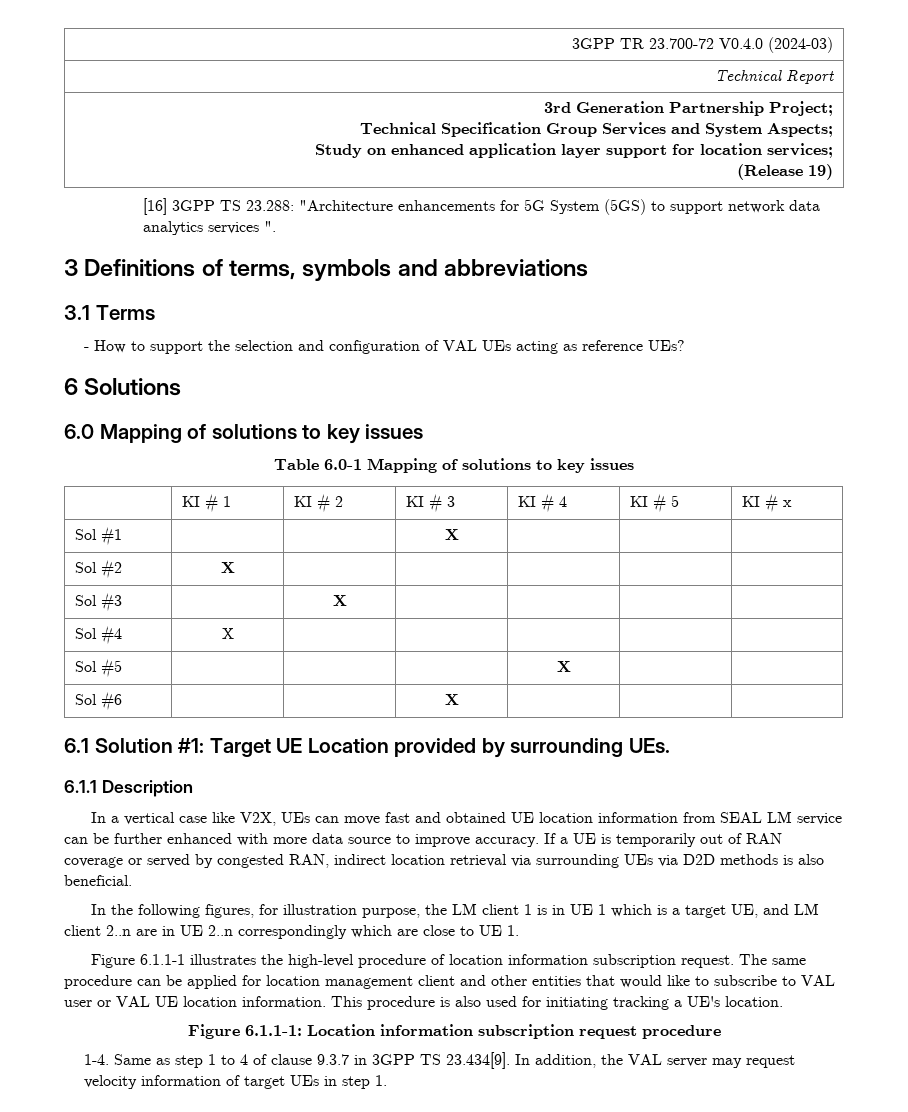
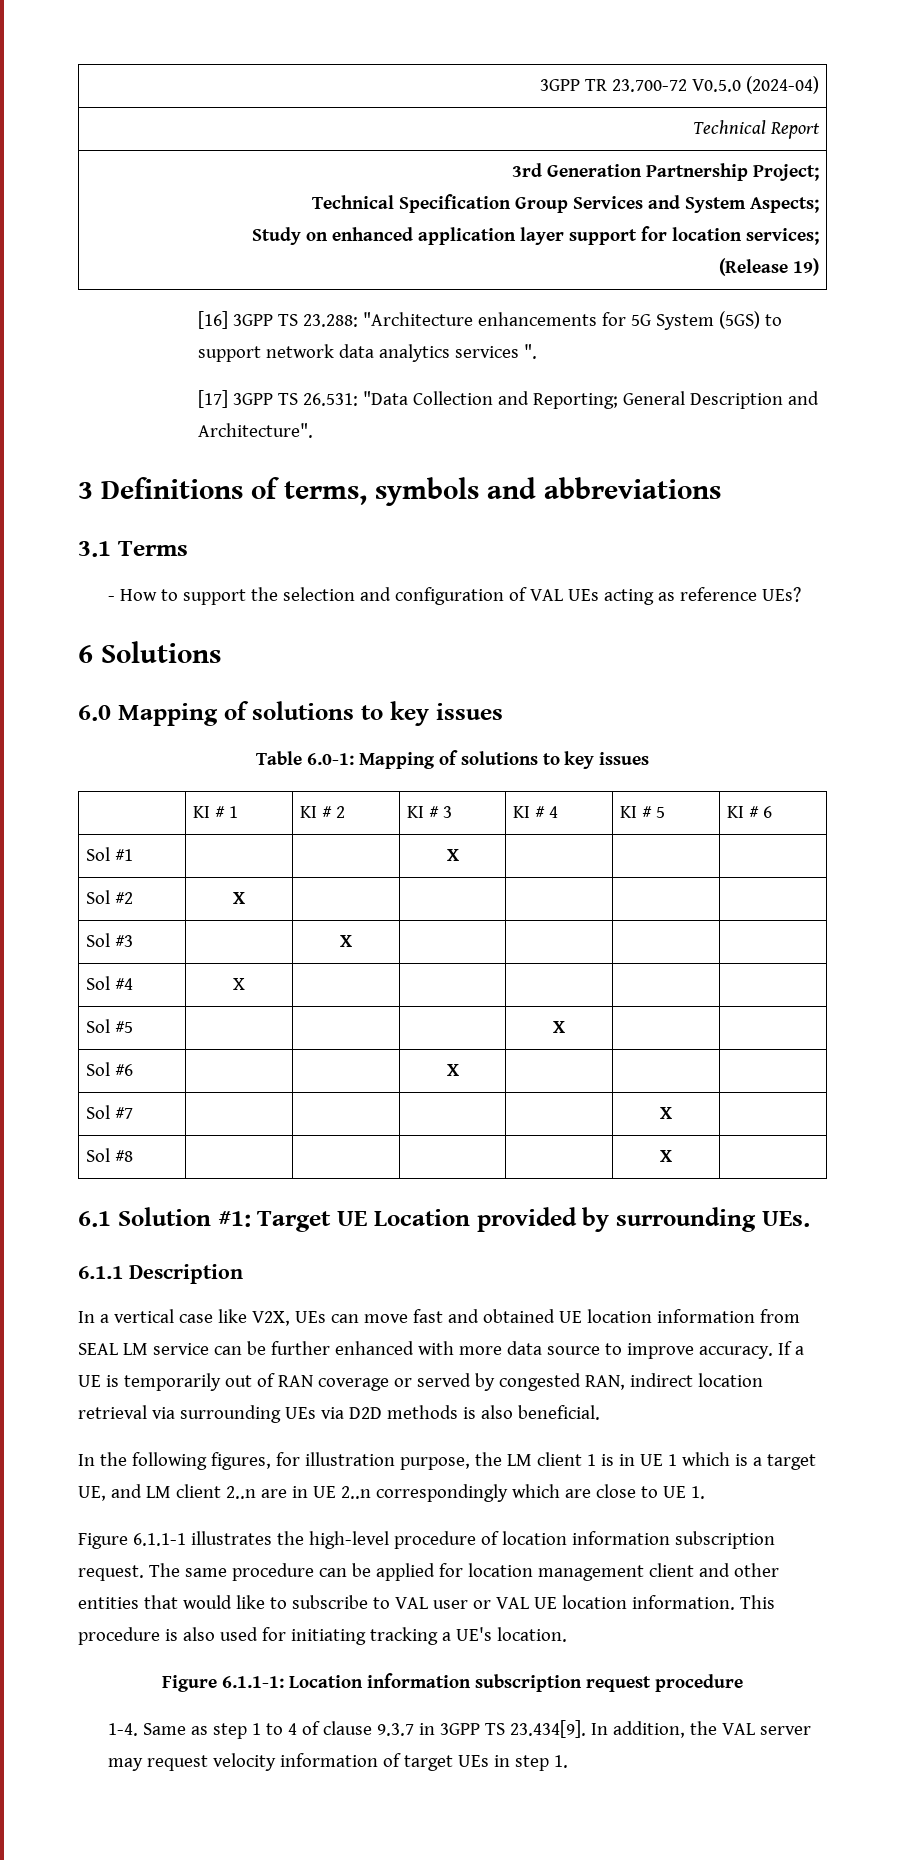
- 3GPP TR 23.700-72 V0.4.0 (2024-03)
+ 3GPP TR 23.700-72 V0.5.0 (2024-04)
+ [17] 3GPP TS 26.531: "Data Collection and Reporting; General Description and Architecture".
- Table 6.0-1 Mapping of solutions to key issues
+ Table 6.0-1: Mapping of solutions to key issues
- | KI # 1 | KI # 2 | KI # 3 | KI # 4 | KI # 5 | KI # x
+ | KI # 1 | KI # 2 | KI # 3 | KI # 4 | KI # 5 | KI # 6
+ Sol #7 | | | | | X |
+ Sol #8 | | | | | X |

